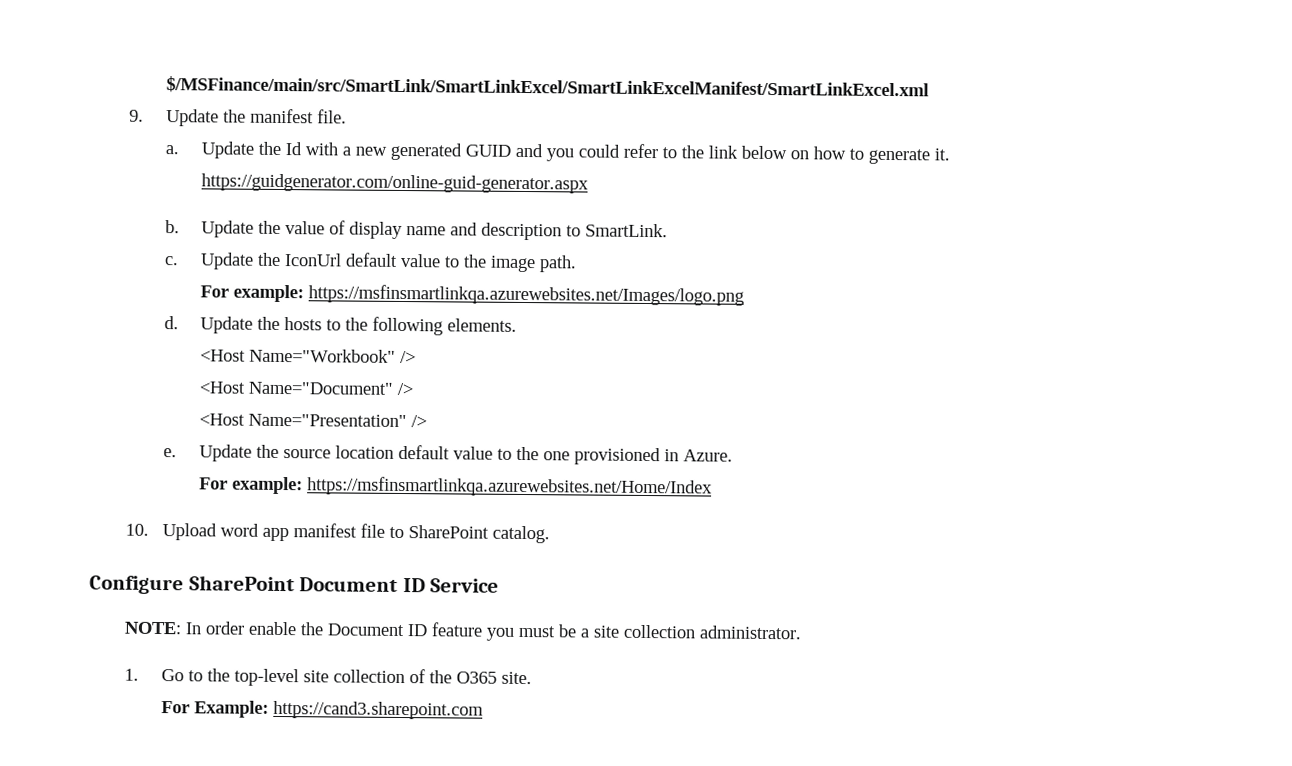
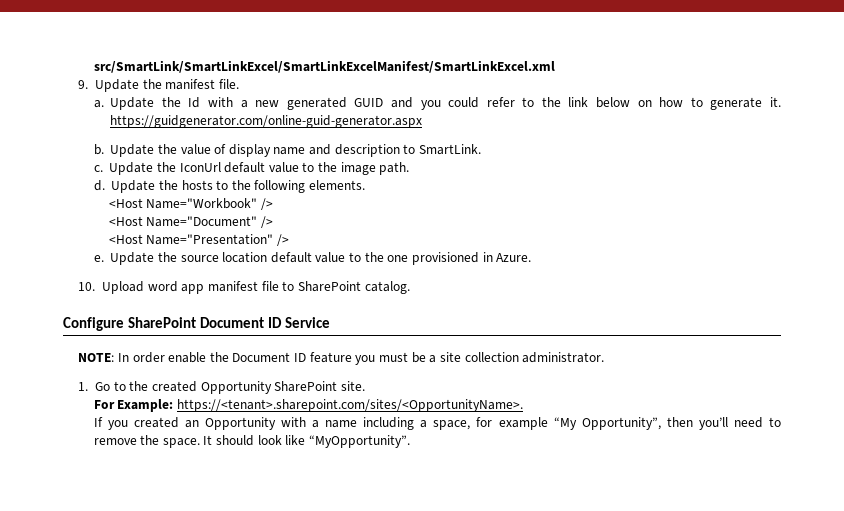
- $/MSFinance/main/src/SmartLink/SmartLinkExcel/SmartLinkExcelManifest/SmartLinkExcel.xml
+ src/SmartLink/SmartLinkExcel/SmartLinkExcelManifest/SmartLinkExcel.xml
- For example: https://msfinsmartlinkqa.azurewebsites.net/Images/logo.png
- For example: https://msfinsmartlinkqa.azurewebsites.net/Home/Index
- 1. Go to the top-level site collection of the O365 site.
- For Example: https://cand3.sharepoint.com
+ 1. Go to the created Opportunity SharePoint site.
+ For Example: https://<tenant>.sharepoint.com/sites/<OpportunityName>.
+ If you created an Opportunity with a name including a space, for example “My Opportunity”, then you’ll need to remove the space. It should look like “MyOpportunity”.

